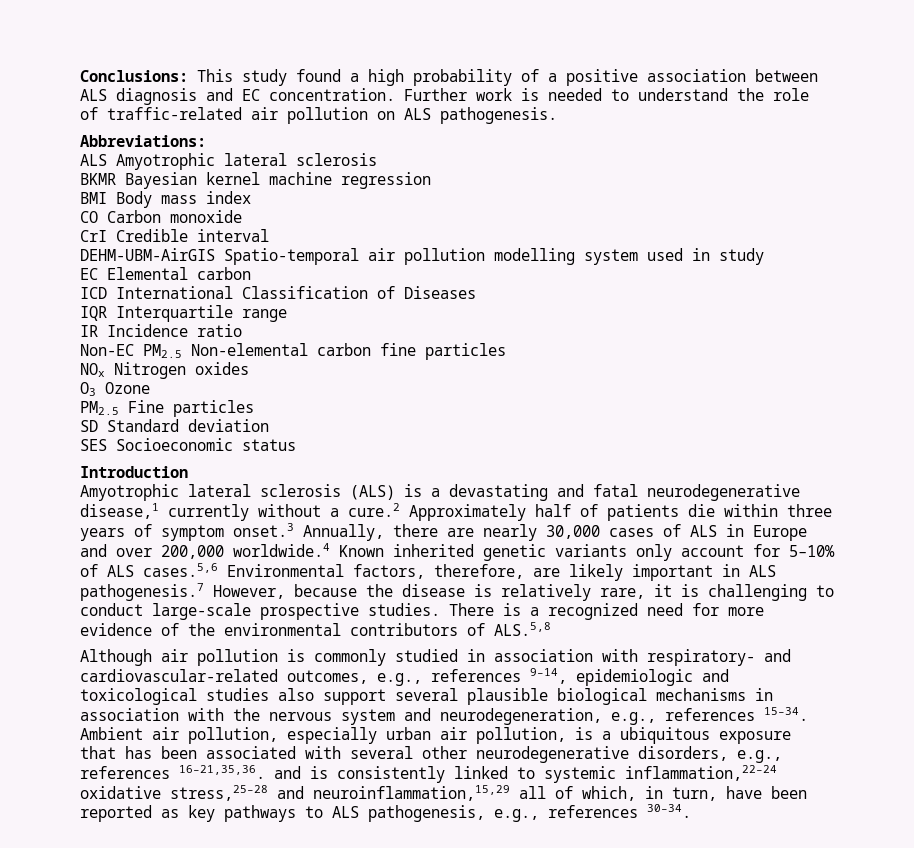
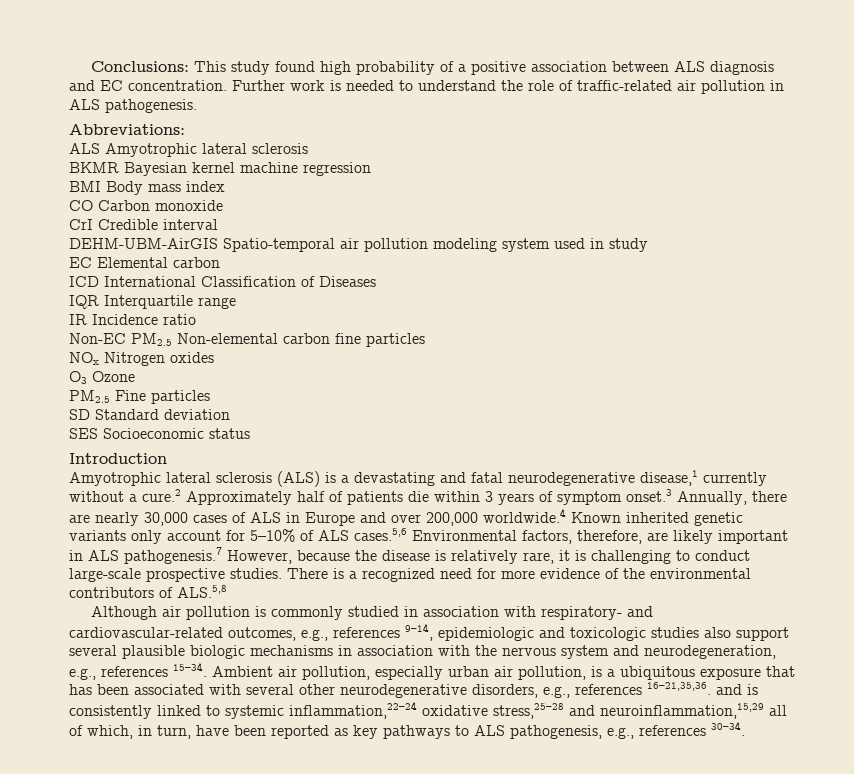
- Conclusions: This study found a high probability of a positive association between ALS diagnosis and EC concentration.
+ Conclusions: This study found high probability of a positive association between ALS diagnosis and EC concentration.
- Further work is needed to understand the role of traffic-related air pollution on ALS pathogenesis.
+ Further work is needed to understand the role of traffic-related air pollution in ALS pathogenesis.
- DEHM-UBM-AirGIS Spatio-temporal air pollution modelling system used in study
+ DEHM-UBM-AirGIS Spatio-temporal air pollution modeling system used in study
- Amyotrophic lateral sclerosis (ALS) is a devastating and fatal neurodegenerative disease,1 currently without a cure.2 Approximately half of patients die within three years of symptom onset.3 Annually, there are nearly 30,000 cases of ALS in Europe and over 200,000 worldwide.4 Known inherited genetic variants only account for 5–10% of ALS cases.5,6 Environmental factors, therefore, are likely important in ALS pathogenesis.7 However, because the disease is relatively rare, it is challenging to conduct large-scale prospective studies.
+ Amyotrophic lateral sclerosis (ALS) is a devastating and fatal neurodegenerative disease,1 currently without a cure.2 Approximately half of patients die within 3 years of symptom onset.3 Annually, there are nearly 30,000 cases of ALS in Europe and over 200,000 worldwide.4 Known inherited genetic variants only account for 5–10% of ALS cases.5,6 Environmental factors, therefore, are likely important in ALS pathogenesis.7 However, because the disease is relatively rare, it is challenging to conduct large-scale prospective studies.
- Although air pollution is commonly studied in association with respiratory- and cardiovascular-related outcomes, e.g., references 9–14, epidemiologic and toxicological studies also support several plausible biological mechanisms in association with the nervous system and neurodegeneration, e.g., references 15–34.
+ Although air pollution is commonly studied in association with respiratory- and cardiovascular-related outcomes, e.g., references 9–14, epidemiologic and toxicologic studies also support several plausible biologic mechanisms in association with the nervous system and neurodegeneration, e.g., references 15–34.

